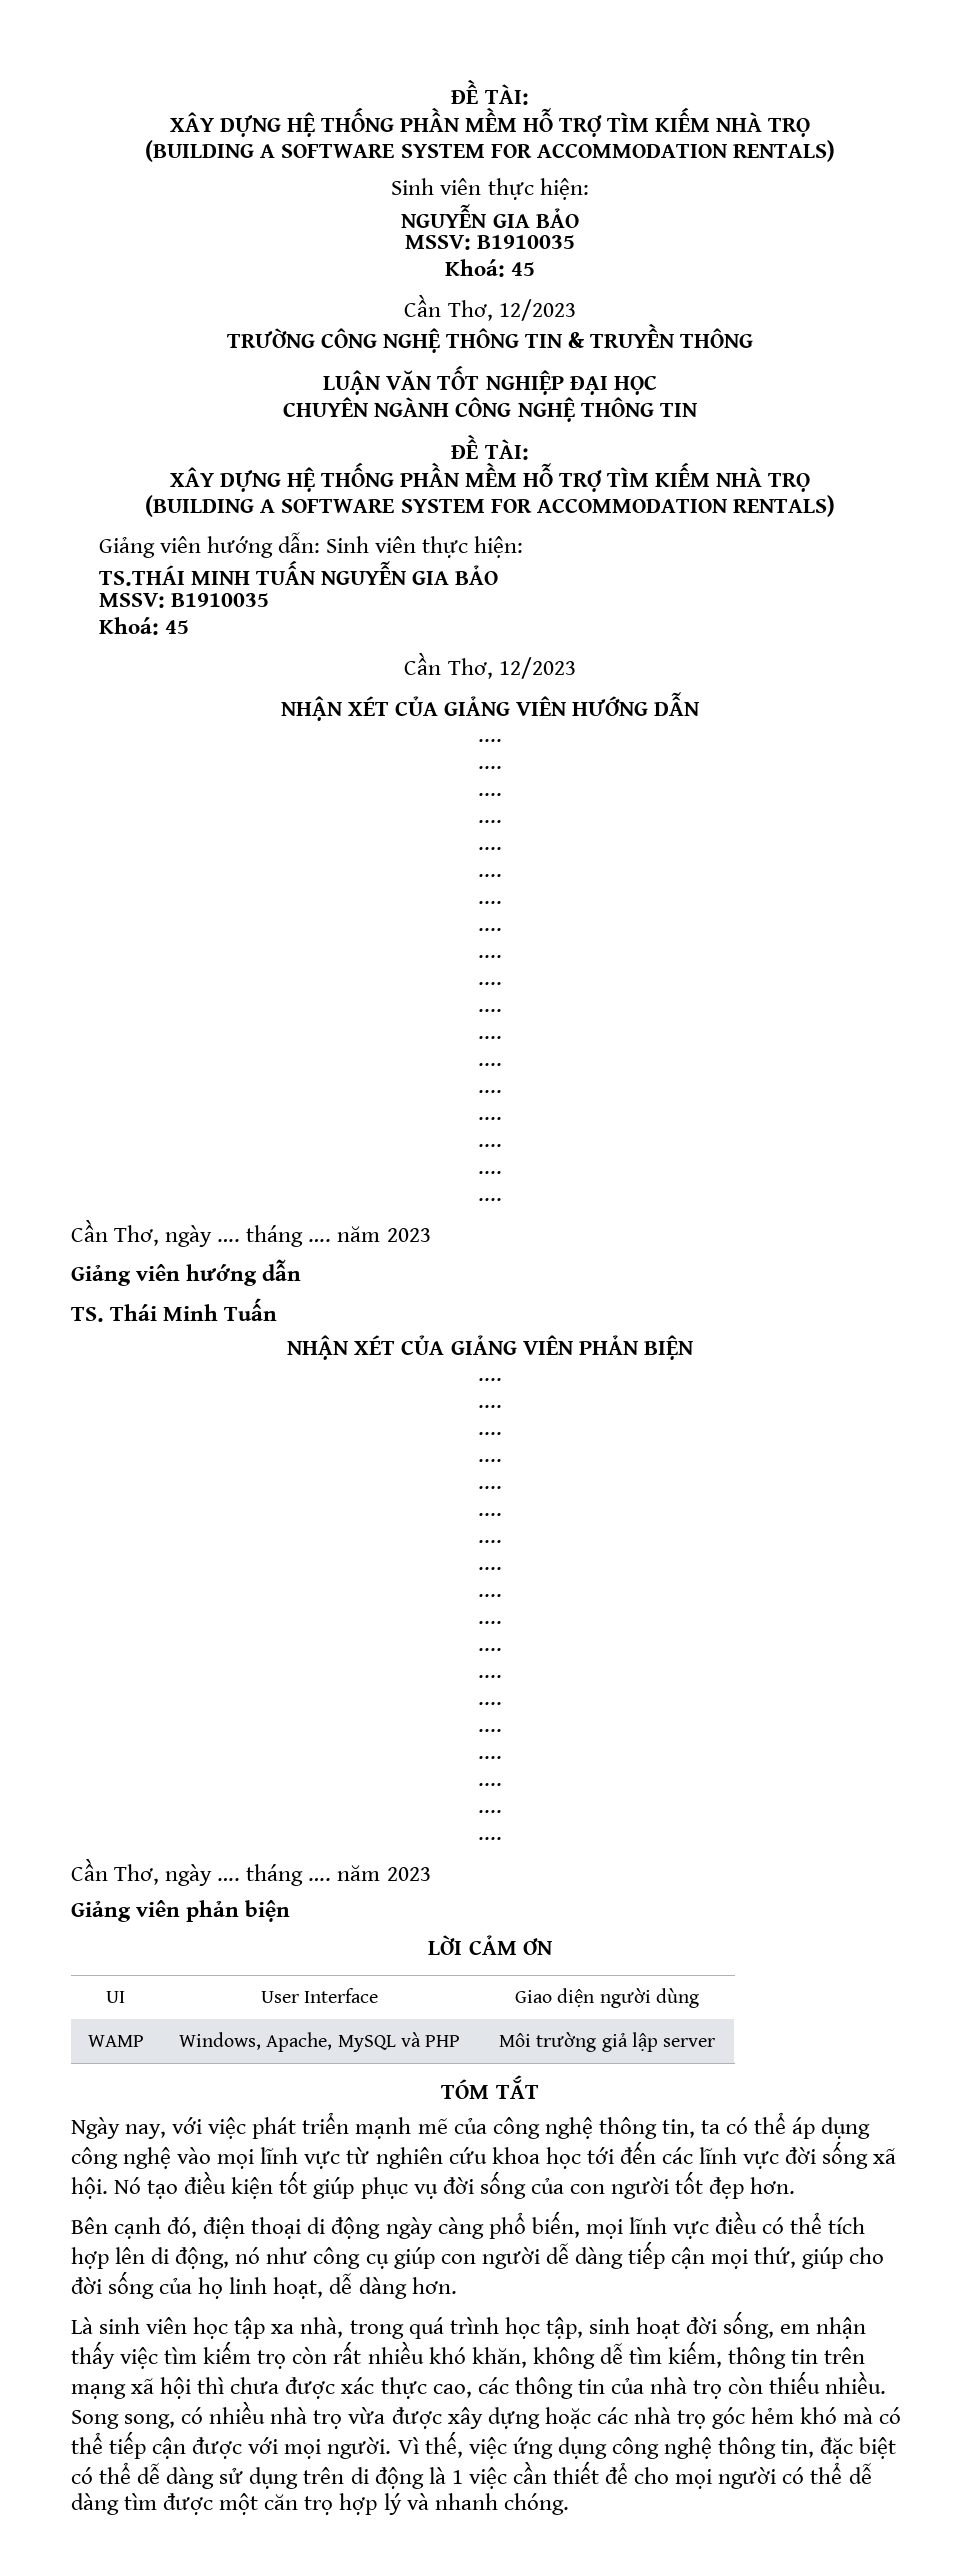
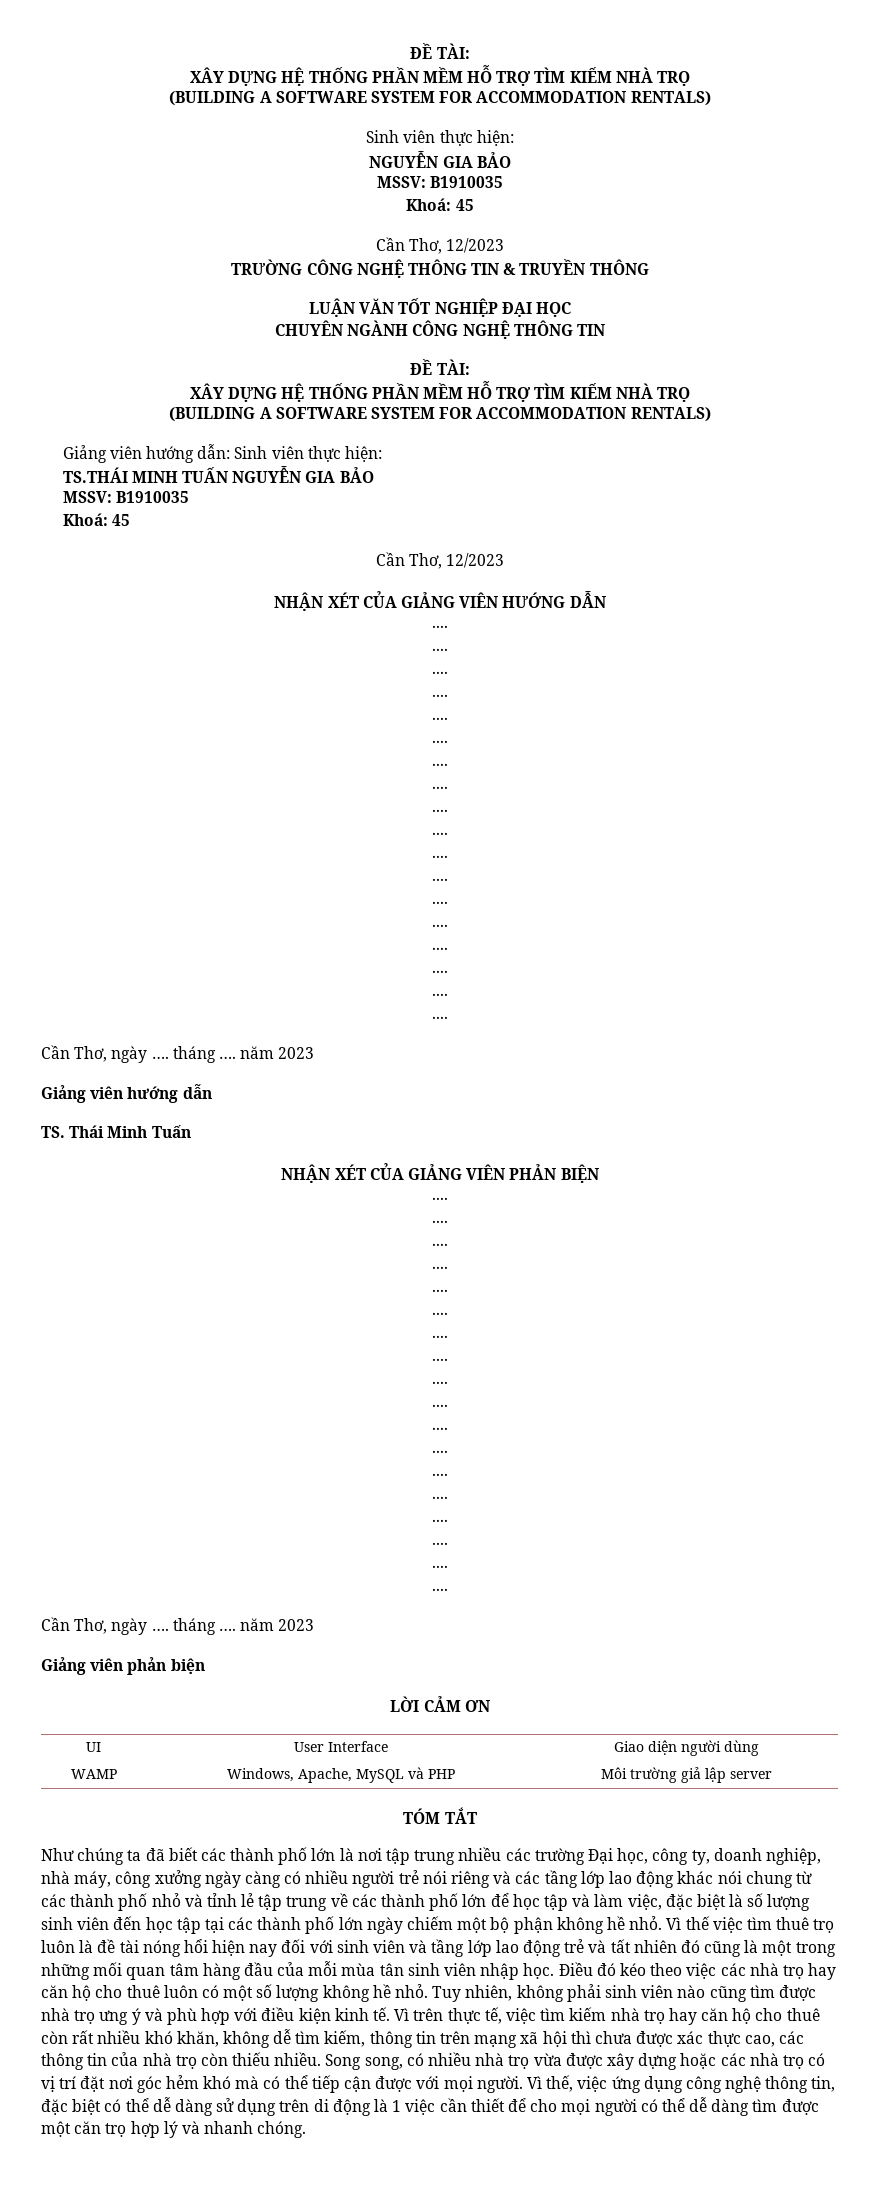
- Ngày nay, với việc phát triển mạnh mẽ của công nghệ thông tin, ta có thể áp dụng công nghệ vào mọi lĩnh vực từ nghiên cứu khoa học tới đến các lĩnh vực đời sống xã hội. Nó tạo điều kiện tốt giúp phục vụ đời sống của con người tốt đẹp hơn.
- Bên cạnh đó, điện thoại di động ngày càng phổ biến, mọi lĩnh vực điều có thể tích hợp lên di động, nó như công cụ giúp con người dễ dàng tiếp cận mọi thứ, giúp cho đời sống của họ linh hoạt, dễ dàng hơn.
- Là sinh viên học tập xa nhà, trong quá trình học tập, sinh hoạt đời sống, em nhận thấy việc tìm kiếm trọ còn rất nhiều khó khăn, không dễ tìm kiếm, thông tin trên mạng xã hội thì chưa được xác thực cao, các thông tin của nhà trọ còn thiếu nhiều.
+ Như chúng ta đã biết các thành phố lớn là nơi tập trung nhiều các trường Đại học, công ty, doanh nghiệp, nhà máy, công xưởng ngày càng có nhiều người trẻ nói riêng và các tầng lớp lao động khác nói chung từ các thành phố nhỏ và tỉnh lẻ tập trung về các thành phố lớn để học tập và làm việc, đặc biệt là số lượng sinh viên đến học tập tại các thành phố lớn ngày chiếm một bộ phận không hề nhỏ. Vì thế việc tìm thuê trọ luôn là đề tài nóng hổi hiện nay đối với sinh viên và tầng lớp lao động trẻ và tất nhiên đó cũng là một trong những mối quan tâm hàng đầu của mỗi mùa tân sinh viên nhập học. Điều đó kéo theo việc các nhà trọ hay căn hộ cho thuê luôn có một số lượng không hề nhỏ. Tuy nhiên, không phải sinh viên nào cũng tìm được nhà trọ ưng ý và phù hợp với điều kiện kinh tế. Vì trên thực tế, việc tìm kiếm nhà trọ hay căn hộ cho thuê còn rất nhiều khó khăn, không dễ tìm kiếm, thông tin trên mạng xã hội thì chưa được xác thực cao, các thông tin của nhà trọ còn thiếu nhiều.
- Song song, có nhiều nhà trọ vừa được xây dựng hoặc các nhà trọ góc hẻm khó mà có thể tiếp cận được với mọi người.
+ Song song, có nhiều nhà trọ vừa được xây dựng hoặc các nhà trọ có vị trí đặt nơi góc hẻm khó mà có thể tiếp cận được với mọi người.

